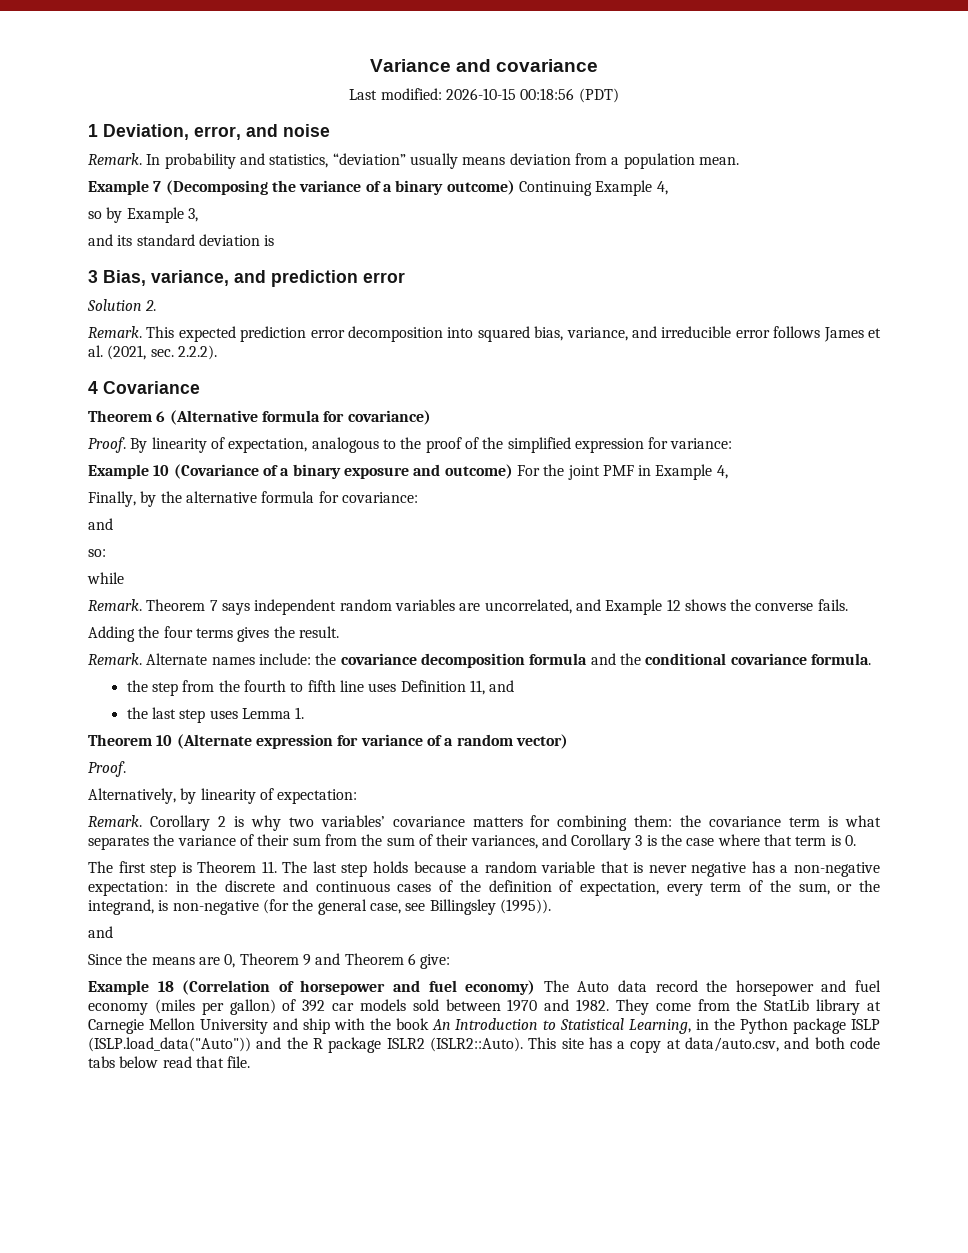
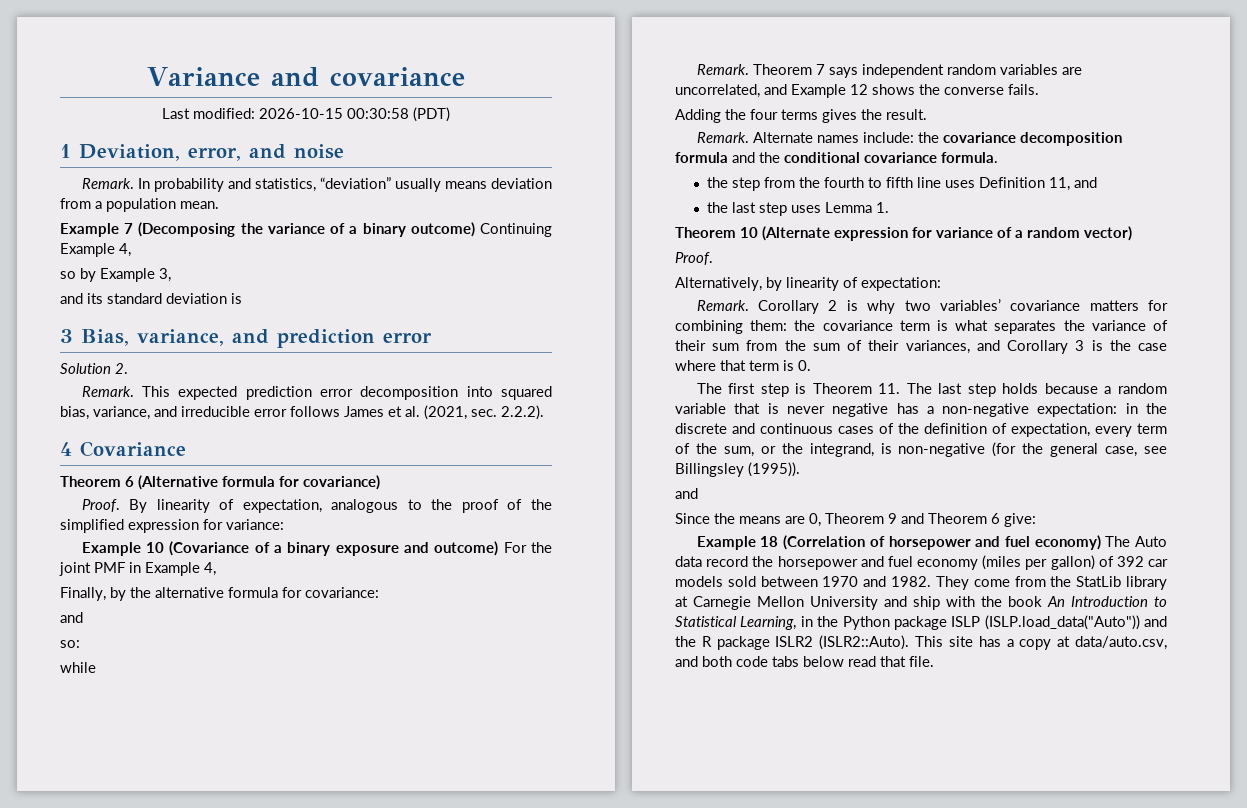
- Last modified: 2026-10-15 00:18:56 (PDT)
+ Last modified: 2026-10-15 00:30:58 (PDT)

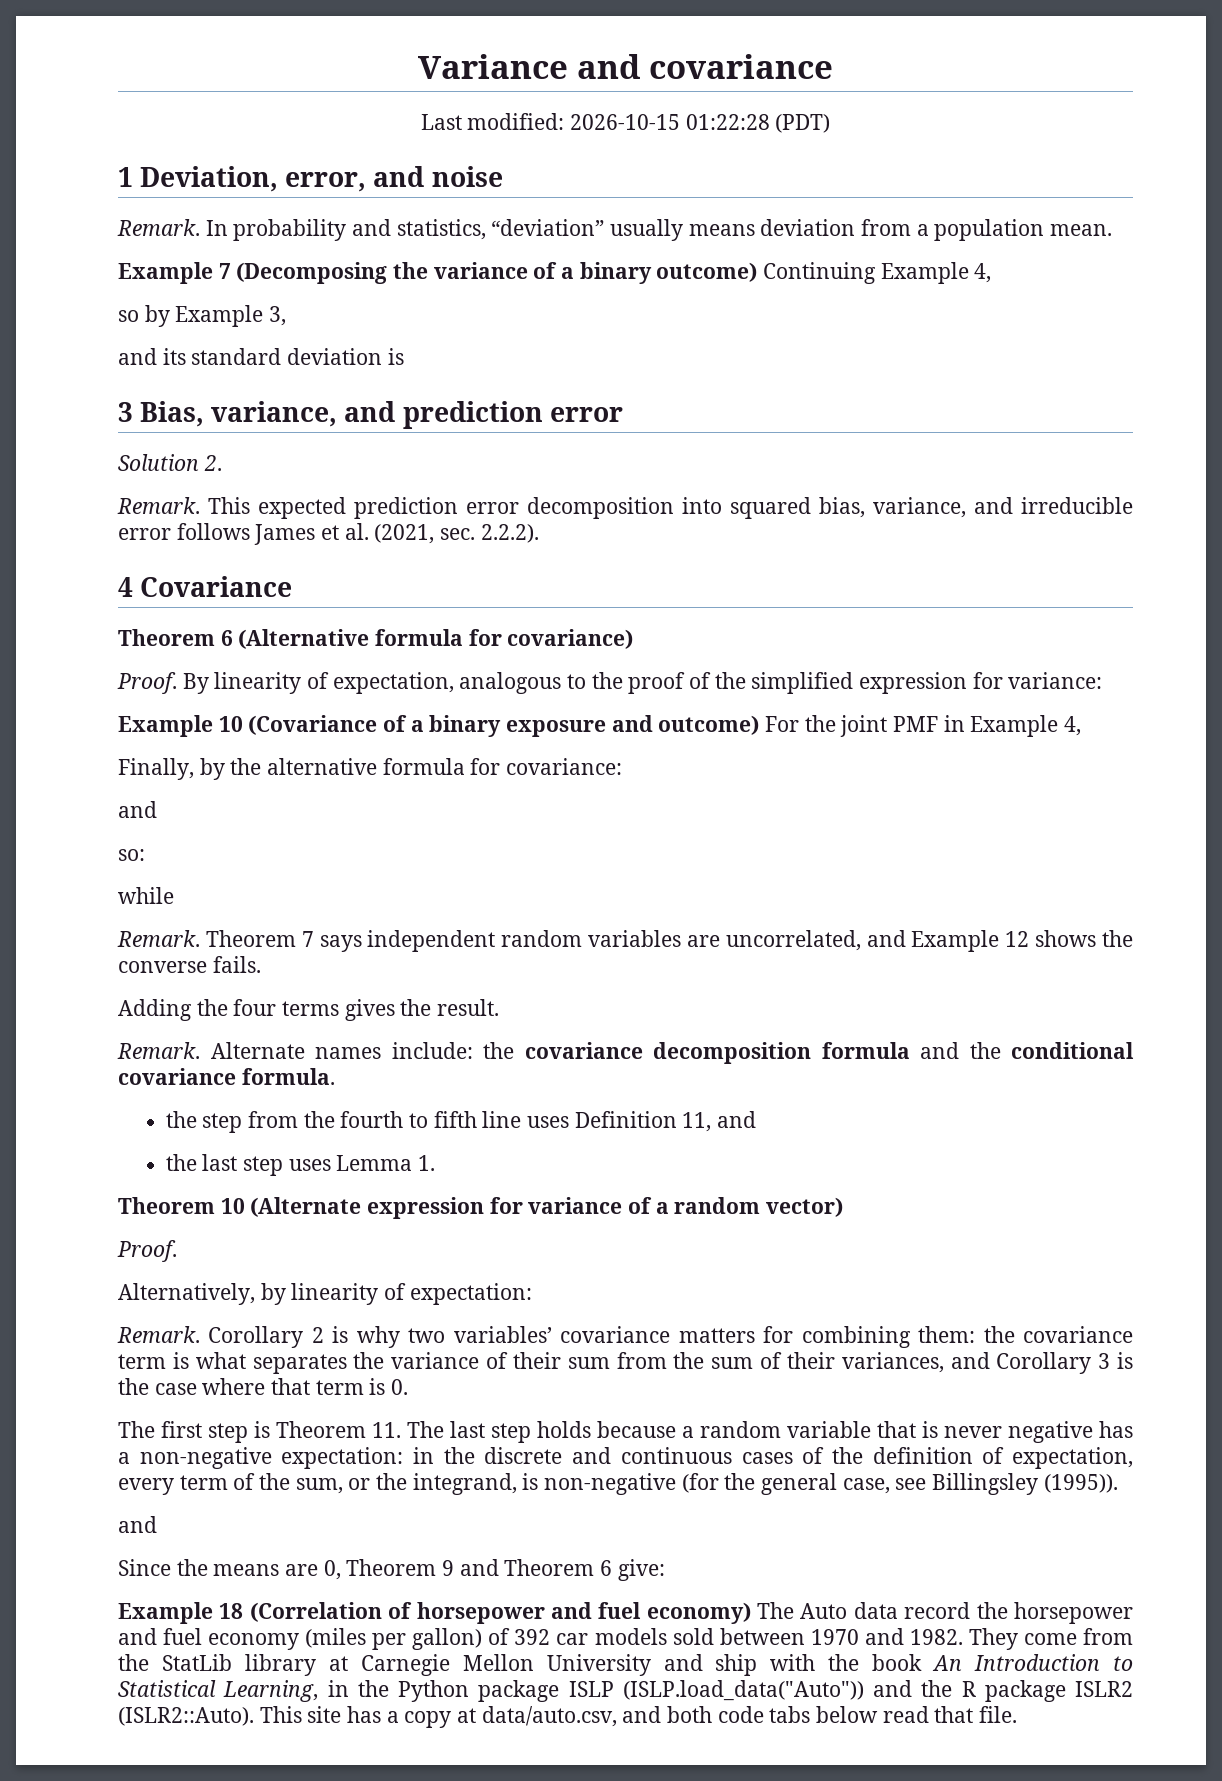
- Last modified: 2026-10-15 00:30:58 (PDT)
+ Last modified: 2026-10-15 01:22:28 (PDT)

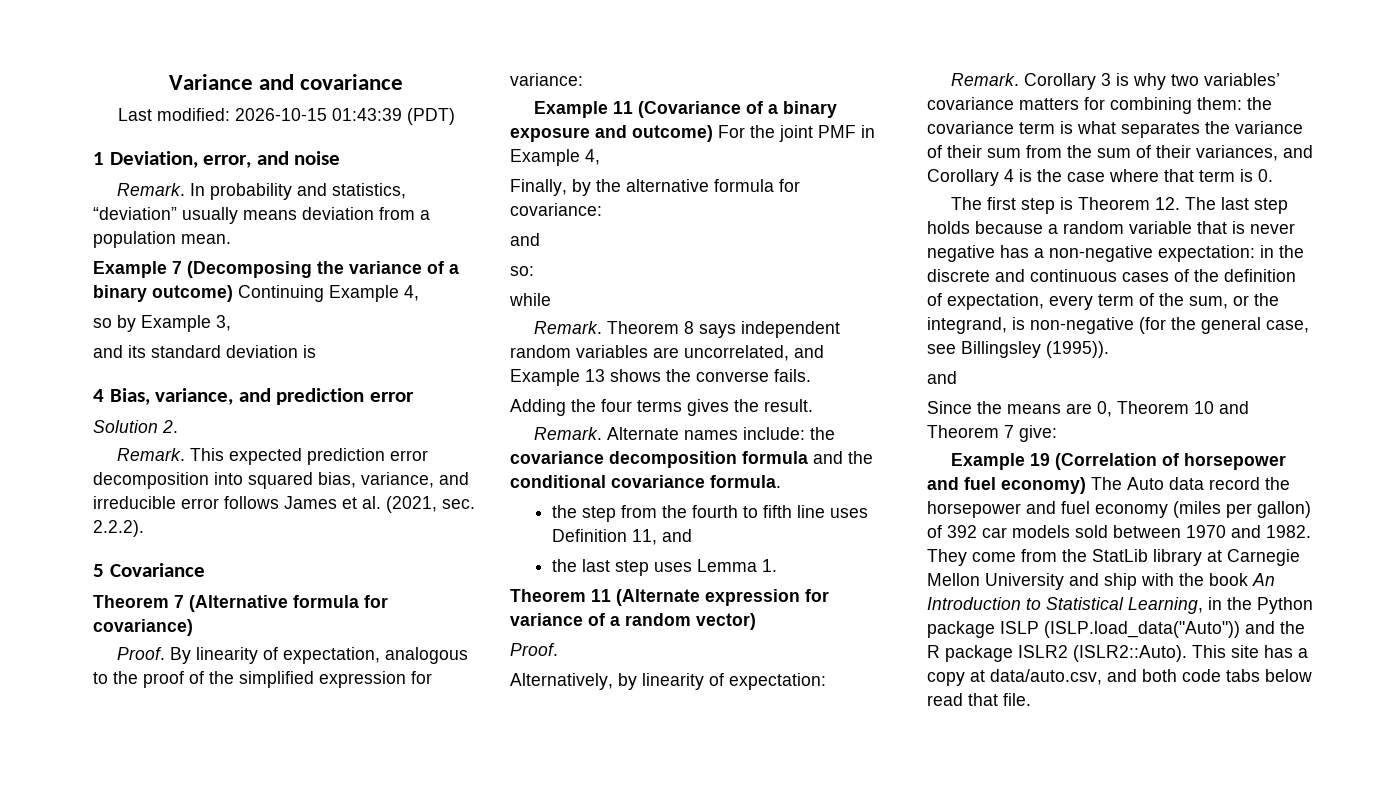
- Last modified: 2026-10-15 01:22:28 (PDT)
+ Last modified: 2026-10-15 01:43:39 (PDT)
- 3 Bias, variance, and prediction error
+ 4 Bias, variance, and prediction error
- 4 Covariance
+ 5 Covariance
- Theorem 6 (Alternative formula for covariance)
+ Theorem 7 (Alternative formula for covariance)
- Example 10 (Covariance of a binary exposure and outcome) For the joint PMF in Example 4,
+ Example 11 (Covariance of a binary exposure and outcome) For the joint PMF in Example 4,
- Theorem 7 says independent random variables are uncorrelated, and Example 12 shows the converse fails.
+ Theorem 8 says independent random variables are uncorrelated, and Example 13 shows the converse fails.
- Theorem 10 (Alternate expression for variance of a random vector)
+ Theorem 11 (Alternate expression for variance of a random vector)
- Corollary 2 is why two variables’ covariance matters for combining them: the covariance term is what separates the variance of their sum from the sum of their variances, and Corollary 3 is the case where that term is 0.
+ Corollary 3 is why two variables’ covariance matters for combining them: the covariance term is what separates the variance of their sum from the sum of their variances, and Corollary 4 is the case where that term is 0.
- The first step is Theorem 11. The last step holds because a random variable that is never negative has a non-negative expectation: in the discrete and continuous cases of the definition of expectation, every term of the sum, or the integrand, is non-negative (for the general case, see Billingsley (1995)).
+ The first step is Theorem 12. The last step holds because a random variable that is never negative has a non-negative expectation: in the discrete and continuous cases of the definition of expectation, every term of the sum, or the integrand, is non-negative (for the general case, see Billingsley (1995)).
- Since the means are 0, Theorem 9 and Theorem 6 give:
+ Since the means are 0, Theorem 10 and Theorem 7 give:
- Example 18 (Correlation of horsepower and fuel economy) The Auto data record the horsepower and fuel economy (miles per gallon) of 392 car models sold between 1970 and 1982.
+ Example 19 (Correlation of horsepower and fuel economy) The Auto data record the horsepower and fuel economy (miles per gallon) of 392 car models sold between 1970 and 1982.

